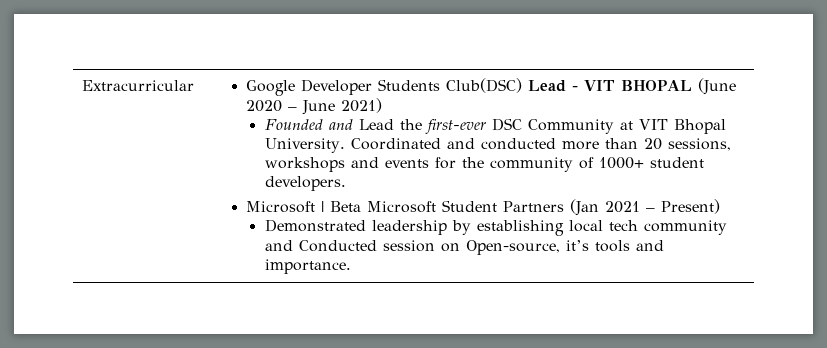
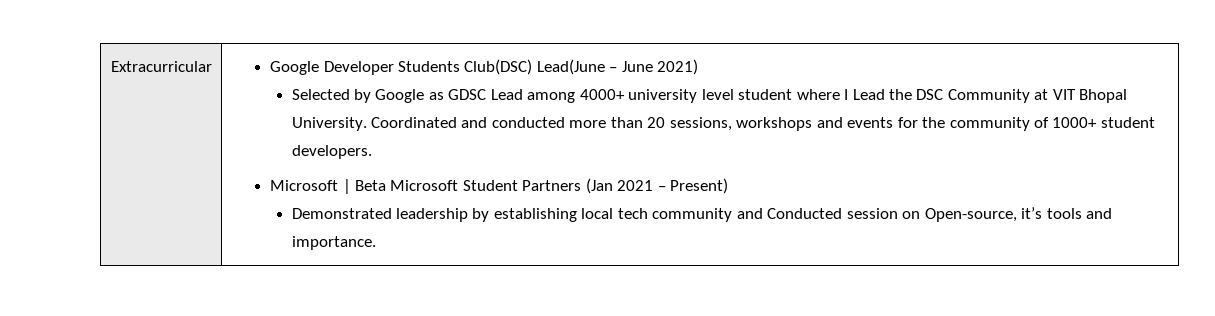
- Google Developer Students Club(DSC) Lead - VIT BHOPAL (June 2020 – June 2021)
- Founded and Lead the first-ever DSC Community at VIT Bhopal University.
+ Google Developer Students Club(DSC) Lead(June – June 2021)
+ Selected by Google as GDSC Lead among 4000+ university level student where I Lead the DSC Community at VIT Bhopal University.

